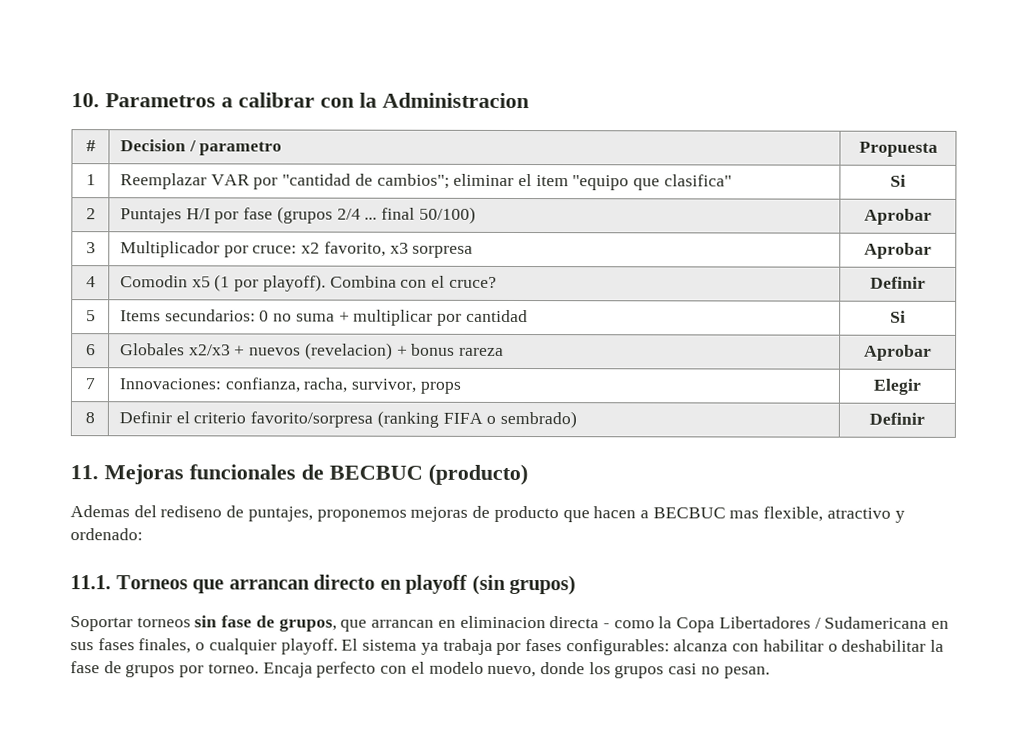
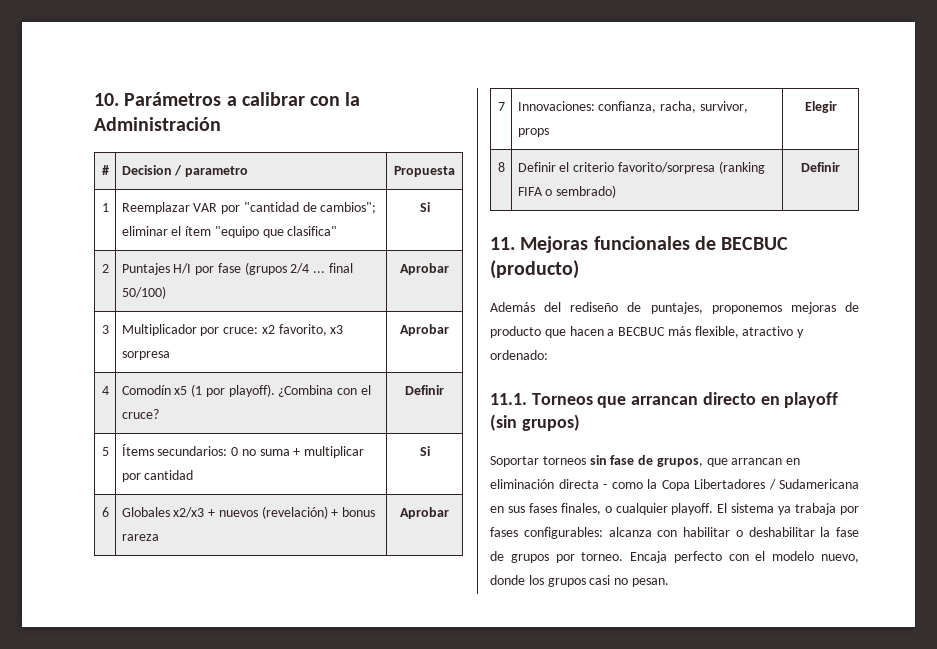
- 10. Parametros a calibrar con la Administracion
+ 10. Parámetros a calibrar con la Administración
- 1 | Reemplazar VAR por "cantidad de cambios"; eliminar el item "equipo que clasifica" | Si
+ 1 | Reemplazar VAR por "cantidad de cambios"; eliminar el ítem "equipo que clasifica" | Si
- 4 | Comodin x5 (1 por playoff). Combina con el cruce? | Definir
+ 4 | Comodín x5 (1 por playoff). ¿Combina con el cruce? | Definir
- 5 | Items secundarios: 0 no suma + multiplicar por cantidad | Si
+ 5 | Ítems secundarios: 0 no suma + multiplicar por cantidad | Si
- 6 | Globales x2/x3 + nuevos (revelacion) + bonus rareza | Aprobar
+ 6 | Globales x2/x3 + nuevos (revelación) + bonus rareza | Aprobar
- Ademas del rediseno de puntajes, proponemos mejoras de producto que hacen a BECBUC mas flexible, atractivo y ordenado:
+ Además del rediseño de puntajes, proponemos mejoras de producto que hacen a BECBUC más flexible, atractivo y ordenado:
- Soportar torneos sin fase de grupos, que arrancan en eliminacion directa - como la Copa Libertadores / Sudamericana en sus fases finales, o cualquier playoff.
+ Soportar torneos sin fase de grupos, que arrancan en eliminación directa - como la Copa Libertadores / Sudamericana en sus fases finales, o cualquier playoff.

